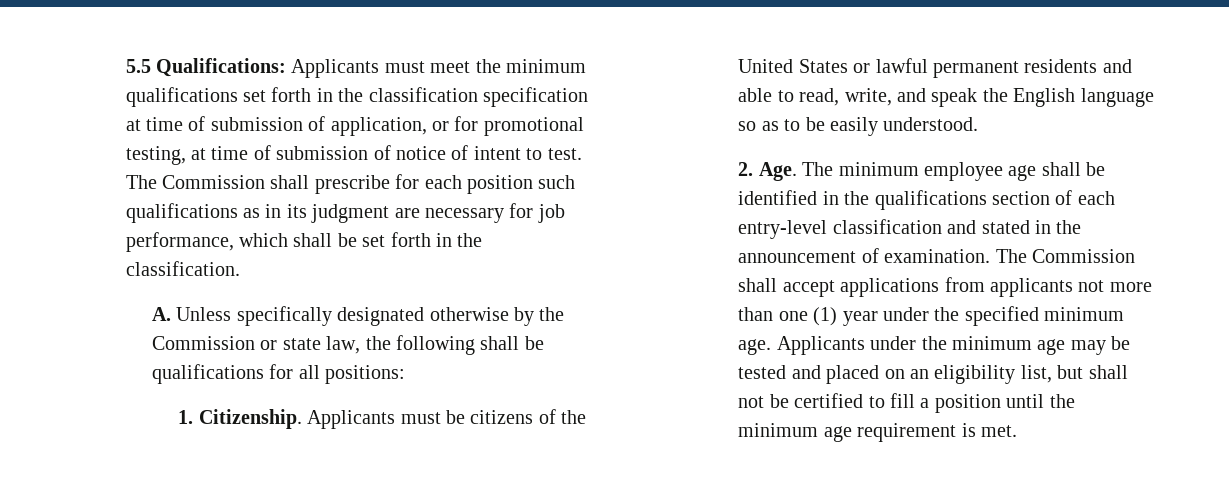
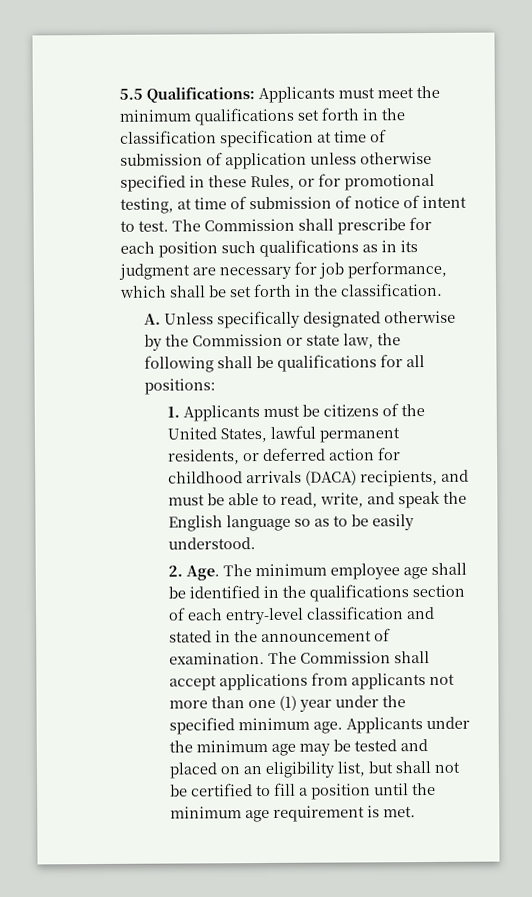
- 5.5 Qualifications: Applicants must meet the minimum qualifications set forth in the classification specification at time of submission of application, or for promotional testing, at time of submission of notice of intent to test.
+ 5.5 Qualifications: Applicants must meet the minimum qualifications set forth in the classification specification at time of submission of application unless otherwise specified in these Rules, or for promotional testing, at time of submission of notice of intent to test.
- 1. Citizenship. Applicants must be citizens of the United States or lawful permanent residents and able to read, write, and speak the English language so as to be easily understood.
+ 1. Applicants must be citizens of the United States, lawful permanent residents, or deferred action for childhood arrivals (DACA) recipients, and must be able to read, write, and speak the English language so as to be easily understood.

